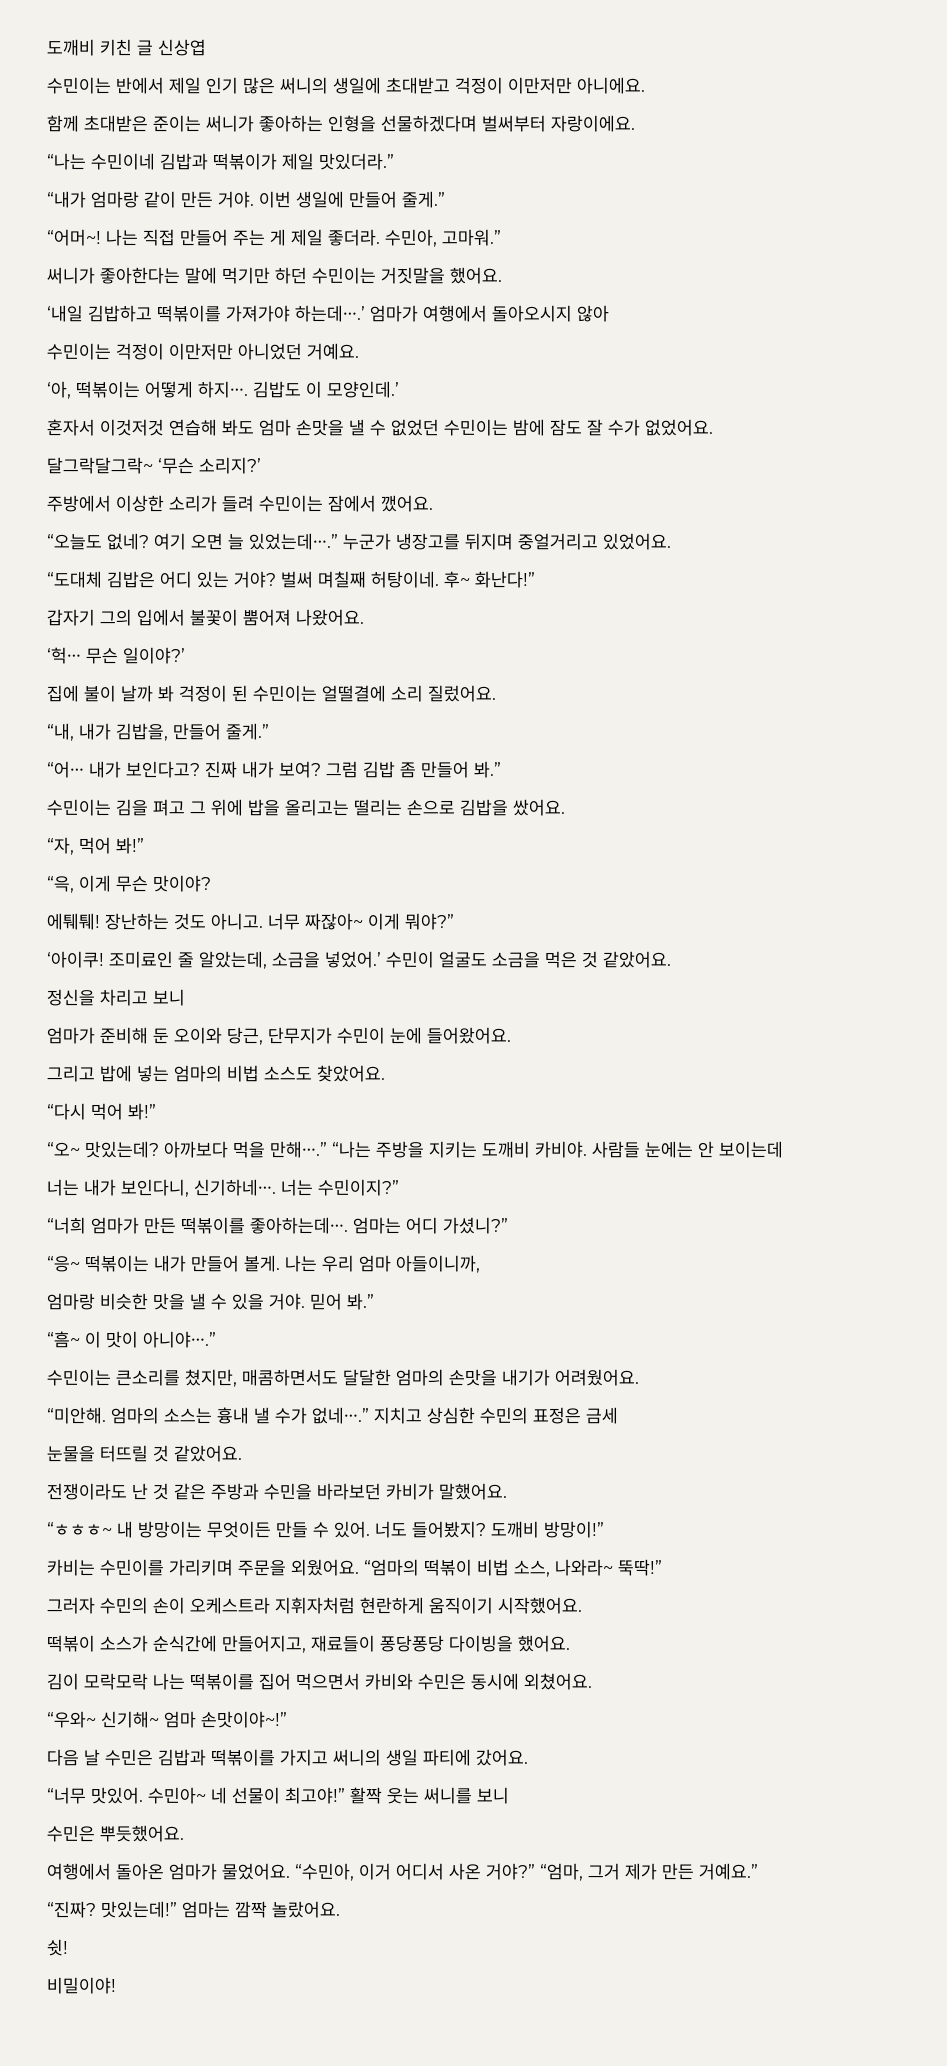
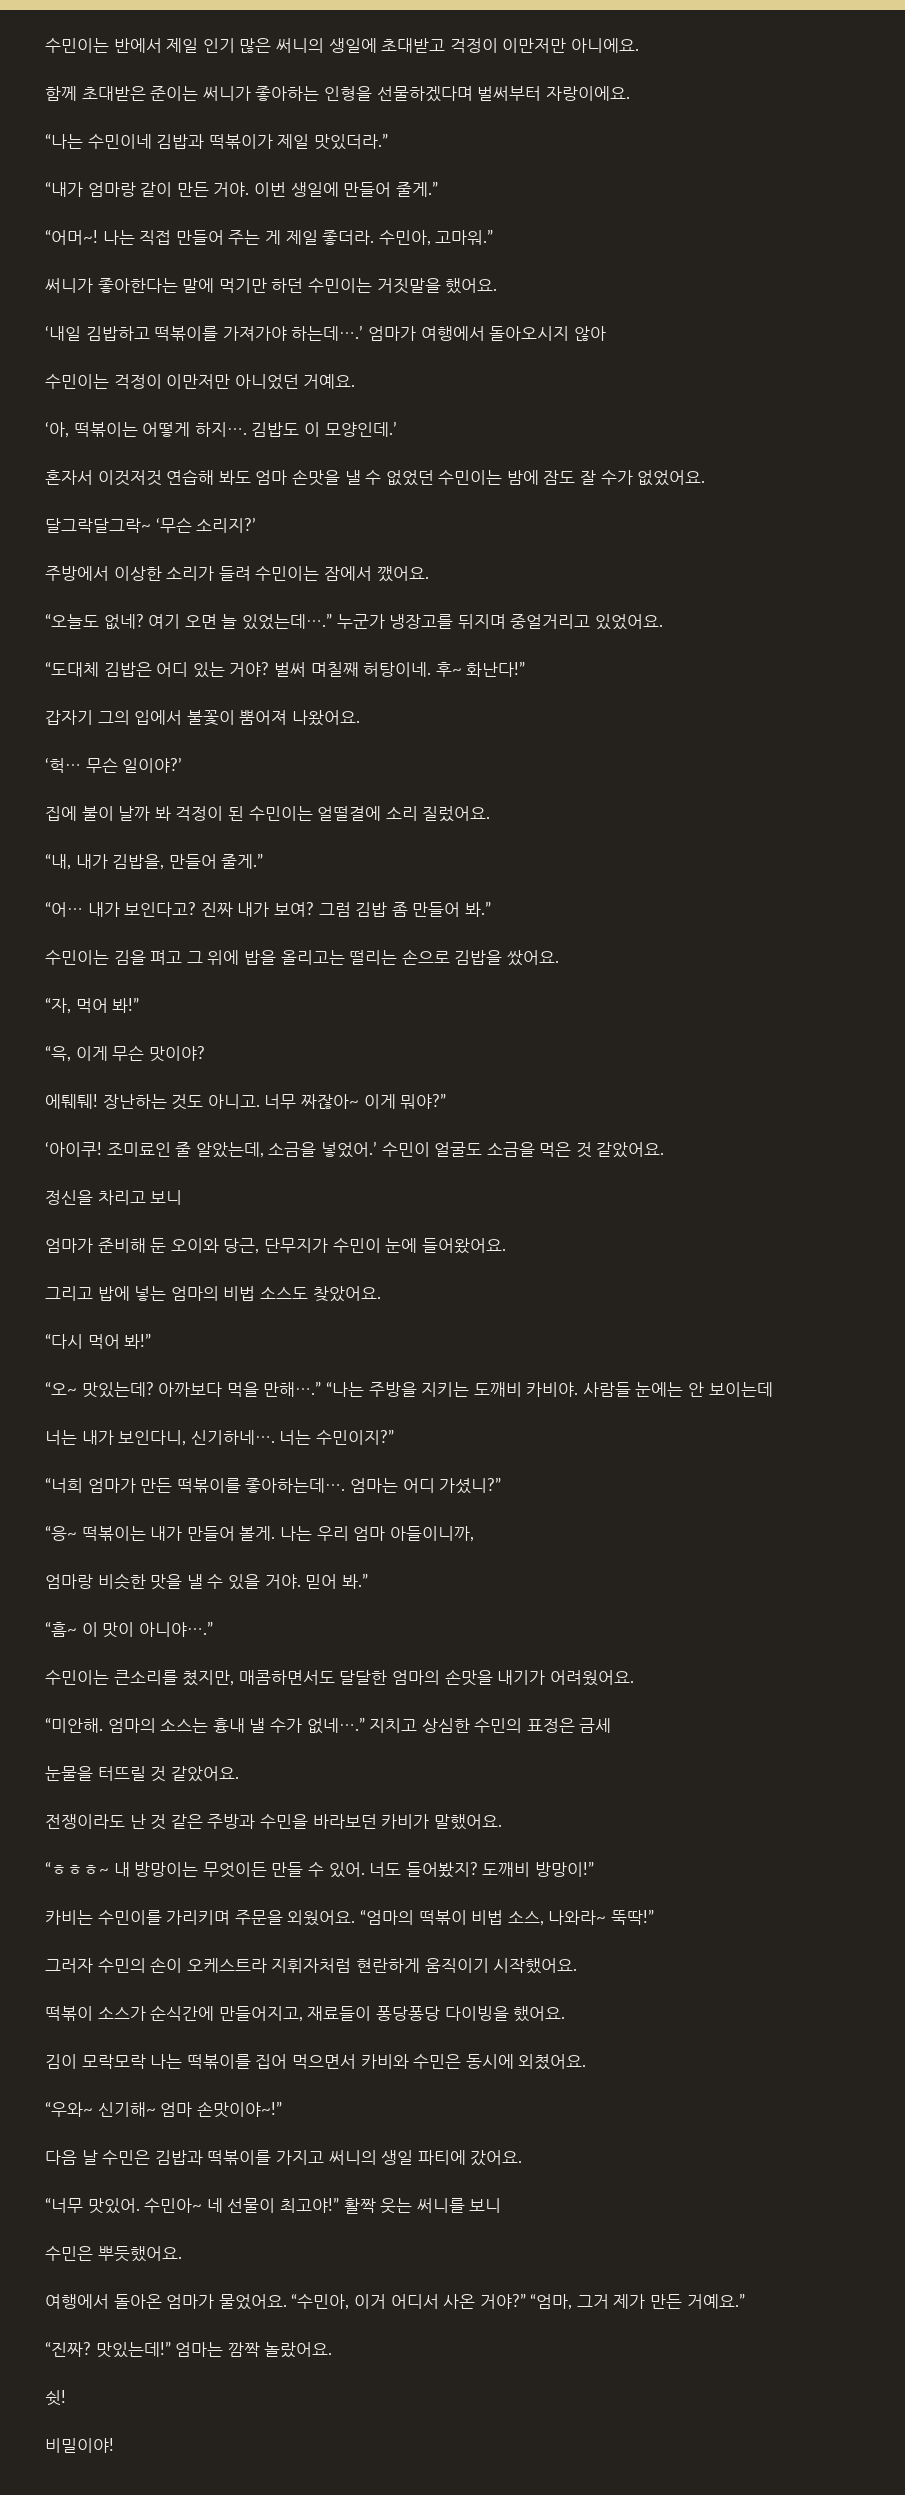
- 도깨비 키친 글 신상엽

